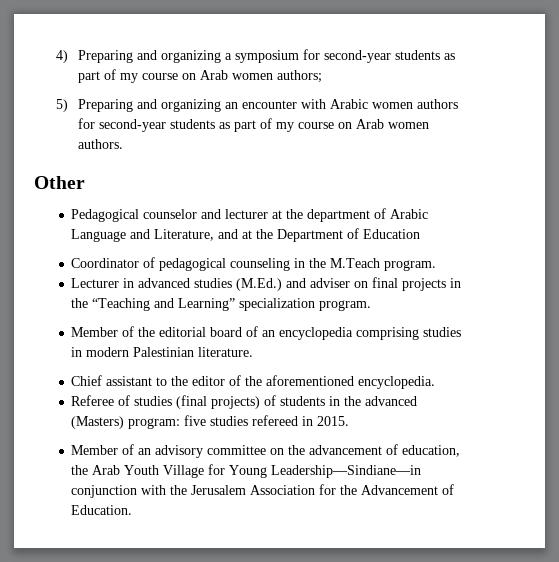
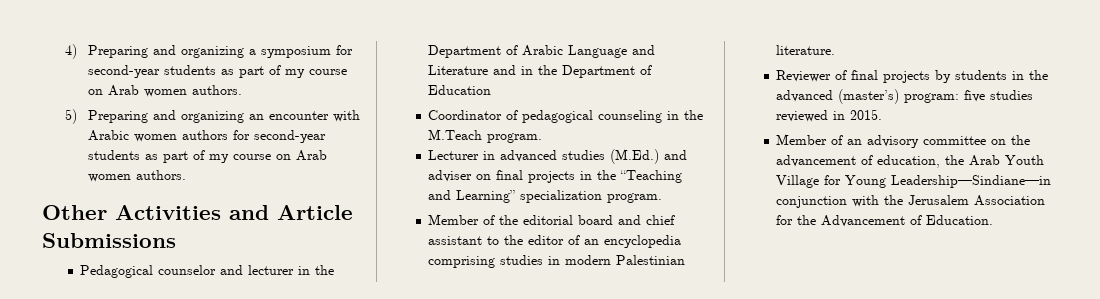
- 4) Preparing and organizing a symposium for second-year students as part of my course on Arab women authors;
+ 4) Preparing and organizing a symposium for second-year students as part of my course on Arab women authors.
- Other
+ Other Activities and Article Submissions
- Pedagogical counselor and lecturer at the department of Arabic Language and Literature, and at the Department of Education
+ Pedagogical counselor and lecturer in the Department of Arabic Language and Literature and in the Department of Education
- Member of the editorial board of an encyclopedia comprising studies in modern Palestinian literature.
+ Member of the editorial board and chief assistant to the editor of an encyclopedia comprising studies in modern Palestinian literature.
- Chief assistant to the editor of the aforementioned encyclopedia.
- Referee of studies (final projects) of students in the advanced (Masters) program: five studies refereed in 2015.
+ Reviewer of final projects by students in the advanced (master’s) program: five studies reviewed in 2015.

